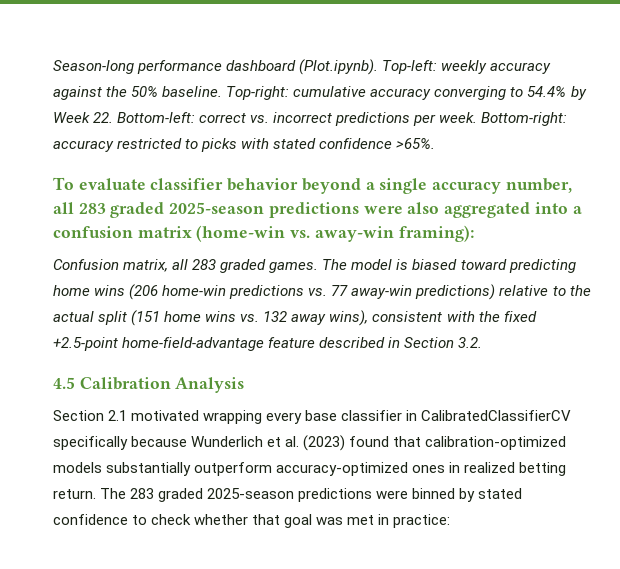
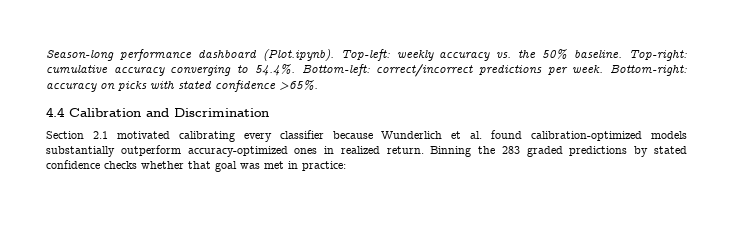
- Season-long performance dashboard (Plot.ipynb). Top-left: weekly accuracy against the 50% baseline.
+ Season-long performance dashboard (Plot.ipynb). Top-left: weekly accuracy vs. the 50% baseline.
- Top-right: cumulative accuracy converging to 54.4% by Week 22. Bottom-left: correct vs. incorrect predictions per week.
+ Top-right: cumulative accuracy converging to 54.4%. Bottom-left: correct/incorrect predictions per week.
- Bottom-right: accuracy restricted to picks with stated confidence >65%.
+ Bottom-right: accuracy on picks with stated confidence >65%.
- To evaluate classifier behavior beyond a single accuracy number, all 283 graded 2025-season predictions were also aggregated into a confusion matrix (home-win vs. away-win framing):
- Confusion matrix, all 283 graded games. The model is biased toward predicting home wins (206 home-win predictions vs. 77 away-win predictions) relative to the actual split (151 home wins vs. 132 away wins), consistent with the fixed +2.5-point home-field-advantage feature described in Section 3.2.
- 4.5 Calibration Analysis
- Section 2.1 motivated wrapping every base classifier in CalibratedClassifierCV specifically because Wunderlich et al. (2023) found that calibration-optimized models substantially outperform accuracy-optimized ones in realized betting return. The 283 graded 2025-season predictions were binned by stated confidence to check whether that goal was met in practice:
+ 4.4 Calibration and Discrimination
+ Section 2.1 motivated calibrating every classifier because Wunderlich et al. found calibration-optimized models substantially outperform accuracy-optimized ones in realized return. Binning the 283 graded predictions by stated confidence checks whether that goal was met in practice:

